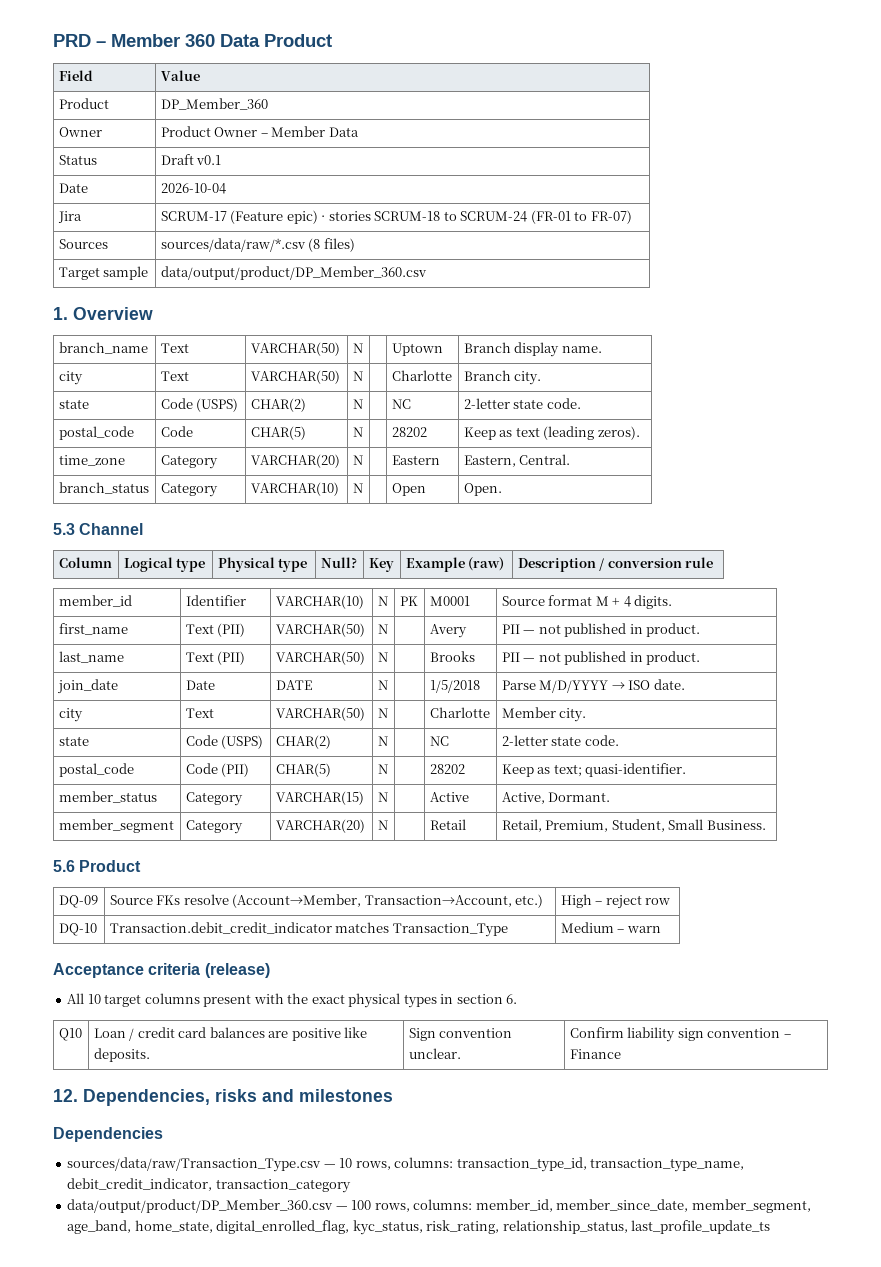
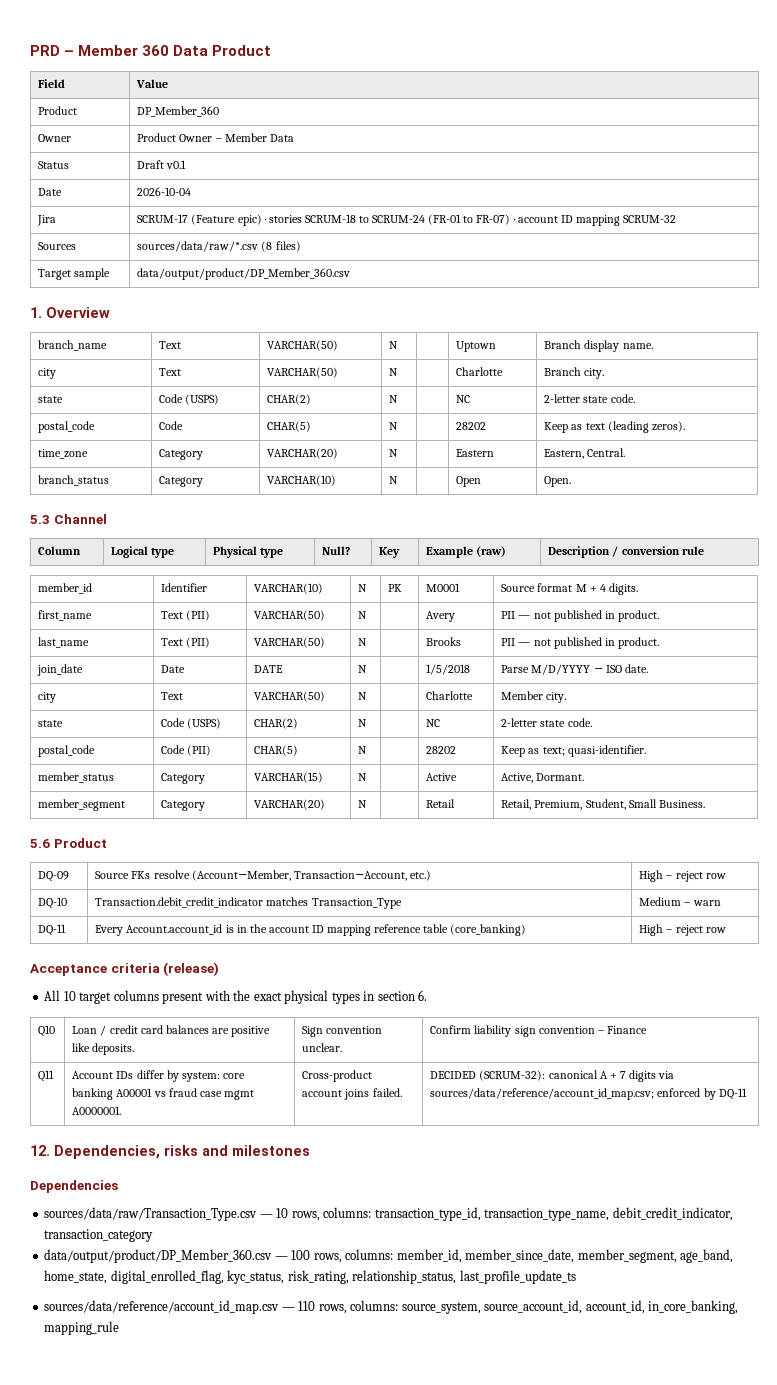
- Jira | SCRUM-17 (Feature epic) · stories SCRUM-18 to SCRUM-24 (FR-01 to FR-07)
+ Jira | SCRUM-17 (Feature epic) · stories SCRUM-18 to SCRUM-24 (FR-01 to FR-07) · account ID mapping SCRUM-32
+ DQ-11 | Every Account.account_id is in the account ID mapping reference table (core_banking) | High – reject row
+ Q11 | Account IDs differ by system: core banking A00001 vs fraud case mgmt A0000001. | Cross-product account joins failed. | DECIDED (SCRUM-32): canonical A + 7 digits via sources/data/reference/account_id_map.csv; enforced by DQ-11
+ sources/data/reference/account_id_map.csv — 110 rows, columns: source_system, source_account_id, account_id, in_core_banking, mapping_rule

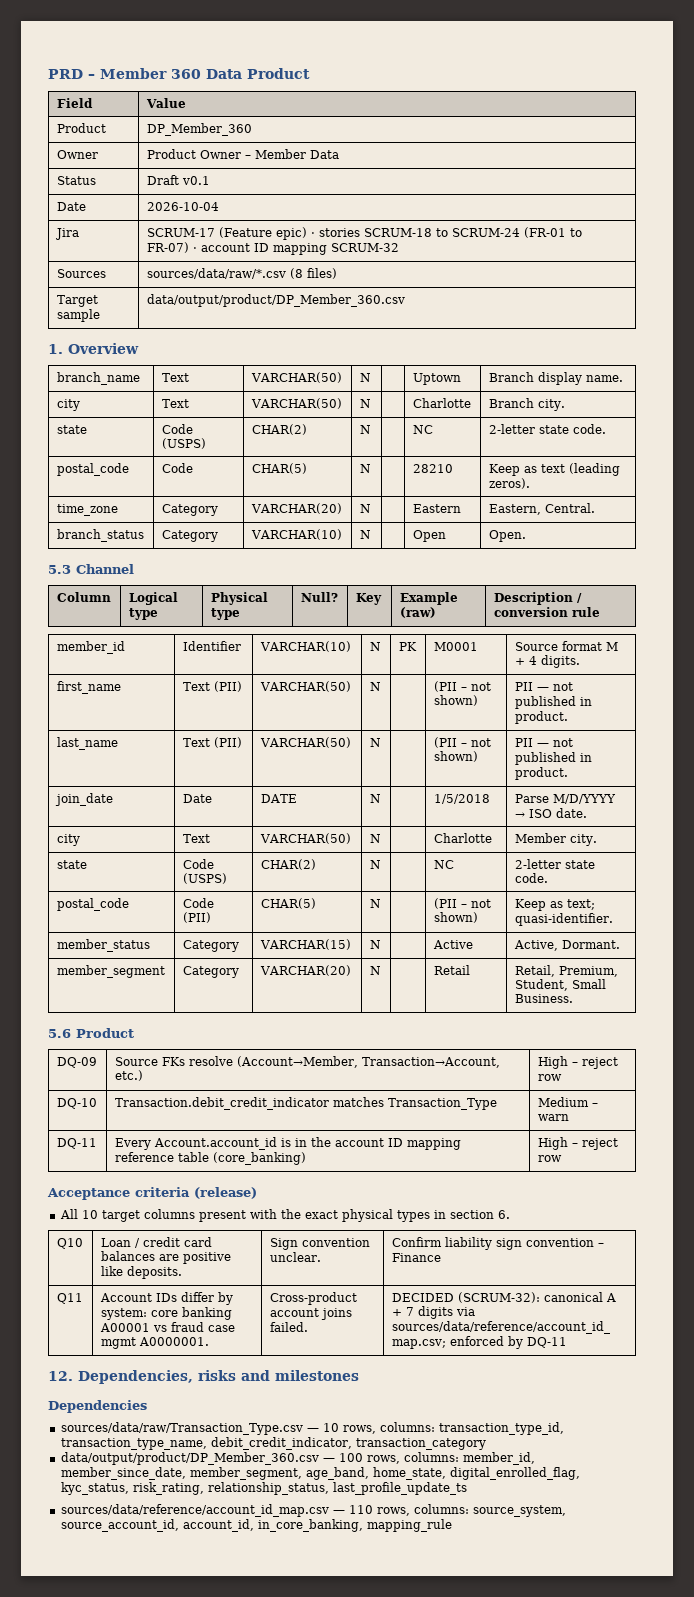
- postal_code | Code | CHAR(5) | N | | 28202 | Keep as text (leading zeros).
+ postal_code | Code | CHAR(5) | N | | 28210 | Keep as text (leading zeros).
- first_name | Text (PII) | VARCHAR(50) | N | | Avery | PII — not published in product.
+ first_name | Text (PII) | VARCHAR(50) | N | | (PII – not shown) | PII — not published in product.
- last_name | Text (PII) | VARCHAR(50) | N | | Brooks | PII — not published in product.
+ last_name | Text (PII) | VARCHAR(50) | N | | (PII – not shown) | PII — not published in product.
- postal_code | Code (PII) | CHAR(5) | N | | 28202 | Keep as text; quasi-identifier.
+ postal_code | Code (PII) | CHAR(5) | N | | (PII – not shown) | Keep as text; quasi-identifier.

